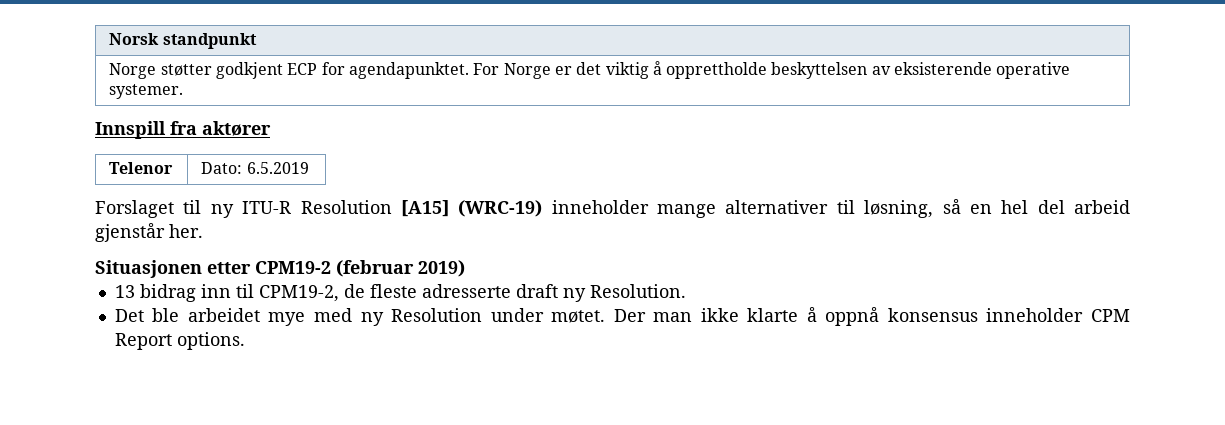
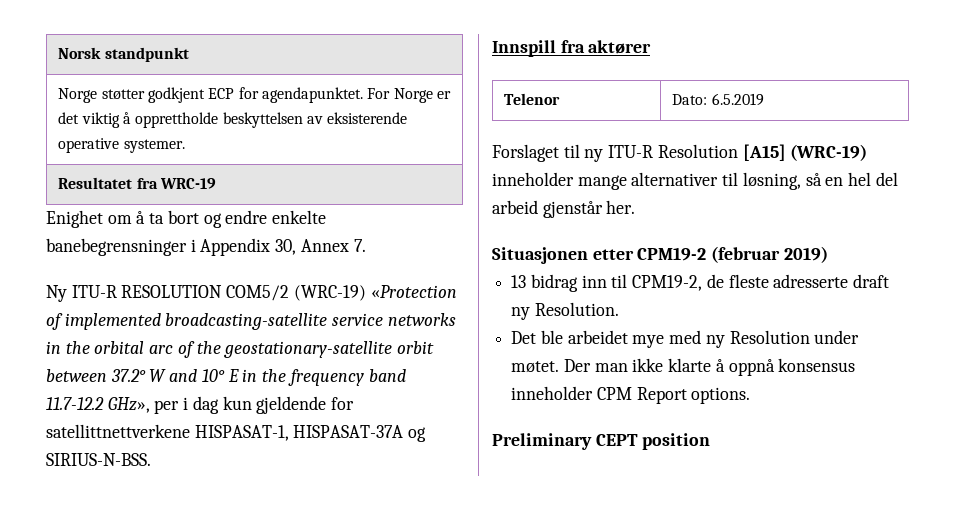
+ Resultatet fra WRC-19
+ Enighet om å ta bort og endre enkelte banebegrensninger i Appendix 30, Annex 7.
+ Ny ITU-R RESOLUTION COM5/2 (WRC-19) «Protection of implemented broadcasting-satellite service networks in the orbital arc of the geostationary-satellite orbit between 37.2° W and 10° E in the frequency band 11.7-12.2 GHz», per i dag kun gjeldende for satellittnettverkene HISPASAT-1, HISPASAT-37A og SIRIUS-N-BSS.
+ Preliminary CEPT position

